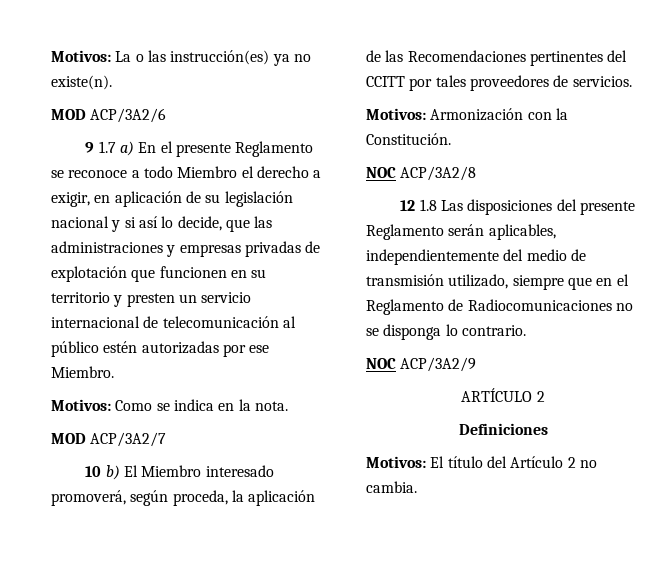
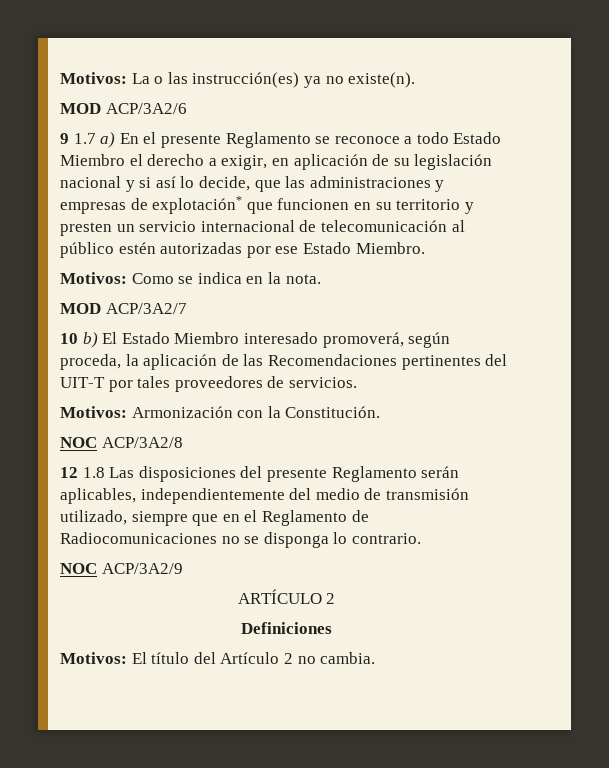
- 9 1.7 a) En el presente Reglamento se reconoce a todo Miembro el derecho a exigir, en aplicación de su legislación nacional y si así lo decide, que las administraciones y empresas privadas de explotación que funcionen en su territorio y presten un servicio internacional de telecomunicación al público estén autorizadas por ese Miembro.
+ 9 1.7 a) En el presente Reglamento se reconoce a todo Estado Miembro el derecho a exigir, en aplicación de su legislación nacional y si así lo decide, que las administraciones y empresas de explotación* que funcionen en su territorio y presten un servicio internacional de telecomunicación al público estén autorizadas por ese Estado Miembro.
- 10 b) El Miembro interesado promoverá, según proceda, la aplicación de las Recomendaciones pertinentes del CCITT por tales proveedores de servicios.
+ 10 b) El Estado Miembro interesado promoverá, según proceda, la aplicación de las Recomendaciones pertinentes del UIT-T por tales proveedores de servicios.

